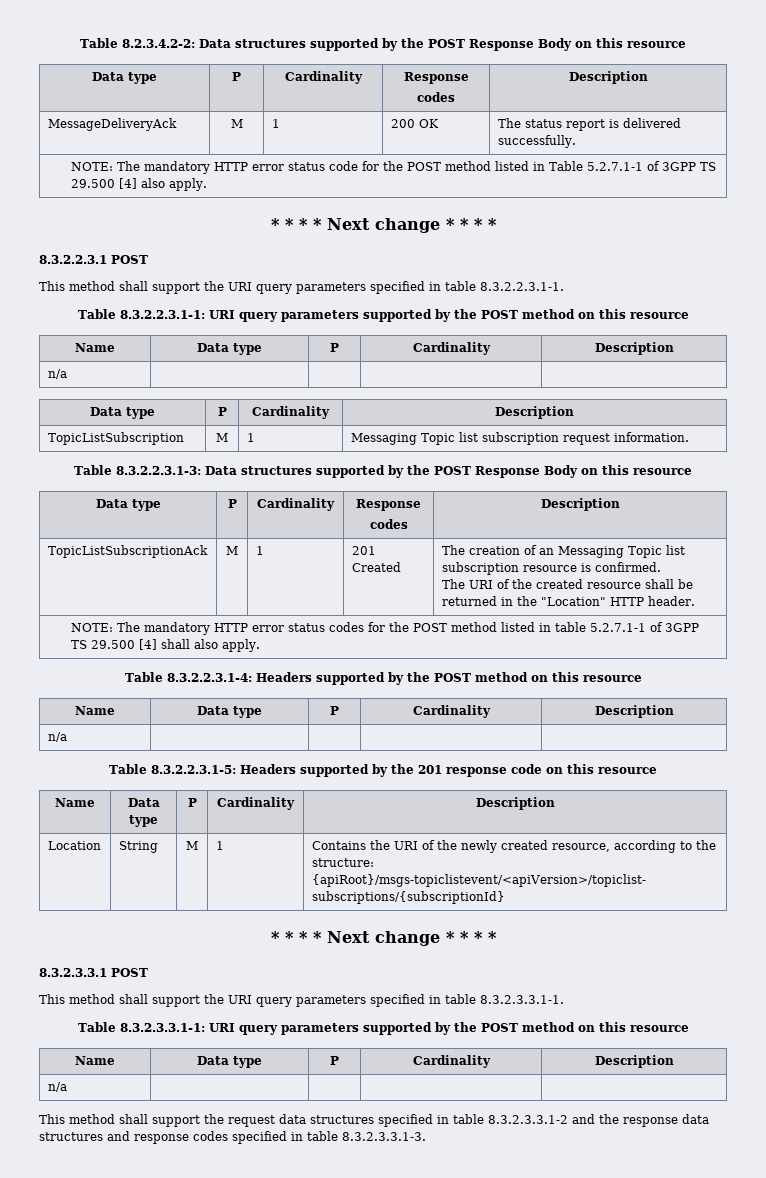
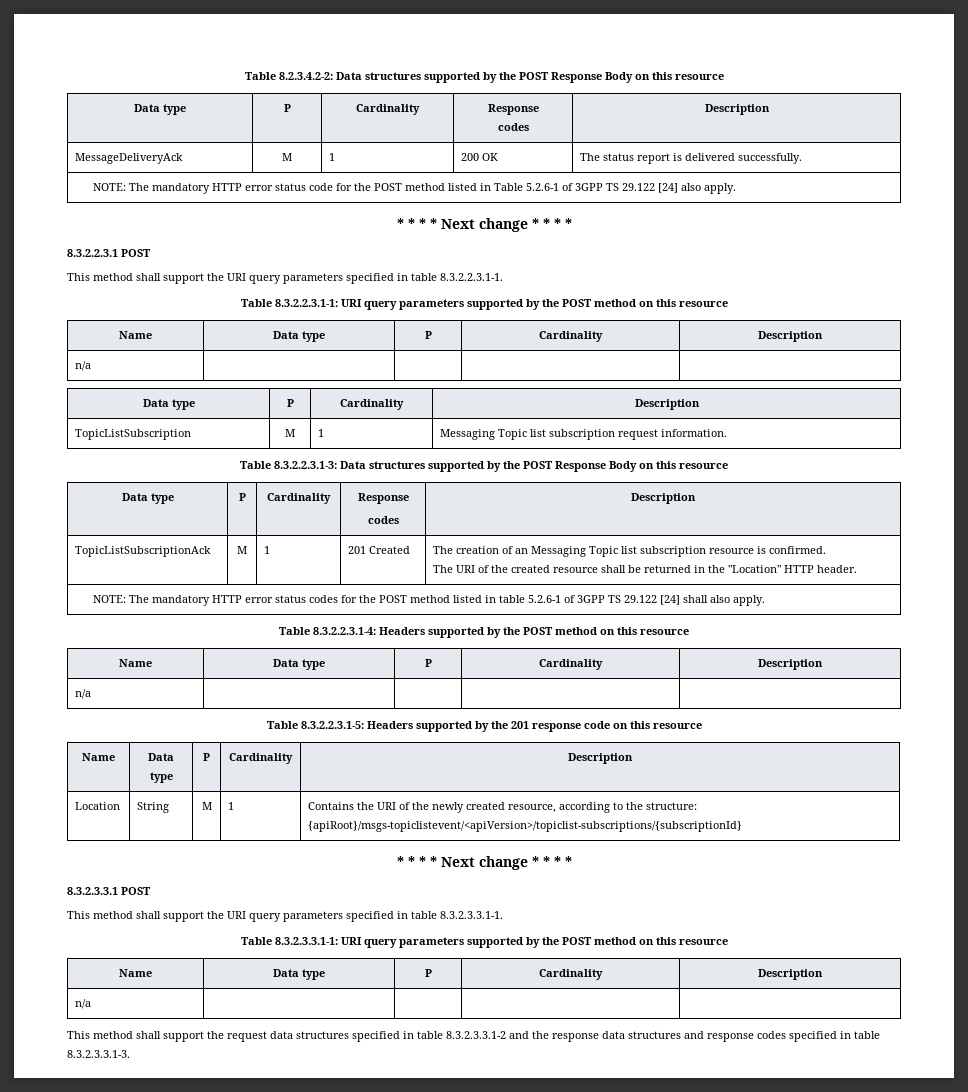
- NOTE: The mandatory HTTP error status code for the POST method listed in Table 5.2.7.1-1 of 3GPP TS 29.500 [4] also apply.
+ NOTE: The mandatory HTTP error status code for the POST method listed in Table 5.2.6-1 of 3GPP TS 29.122 [24] also apply.
- NOTE: The mandatory HTTP error status codes for the POST method listed in table 5.2.7.1-1 of 3GPP TS 29.500 [4] shall also apply.
+ NOTE: The mandatory HTTP error status codes for the POST method listed in table 5.2.6-1 of 3GPP TS 29.122 [24] shall also apply.

